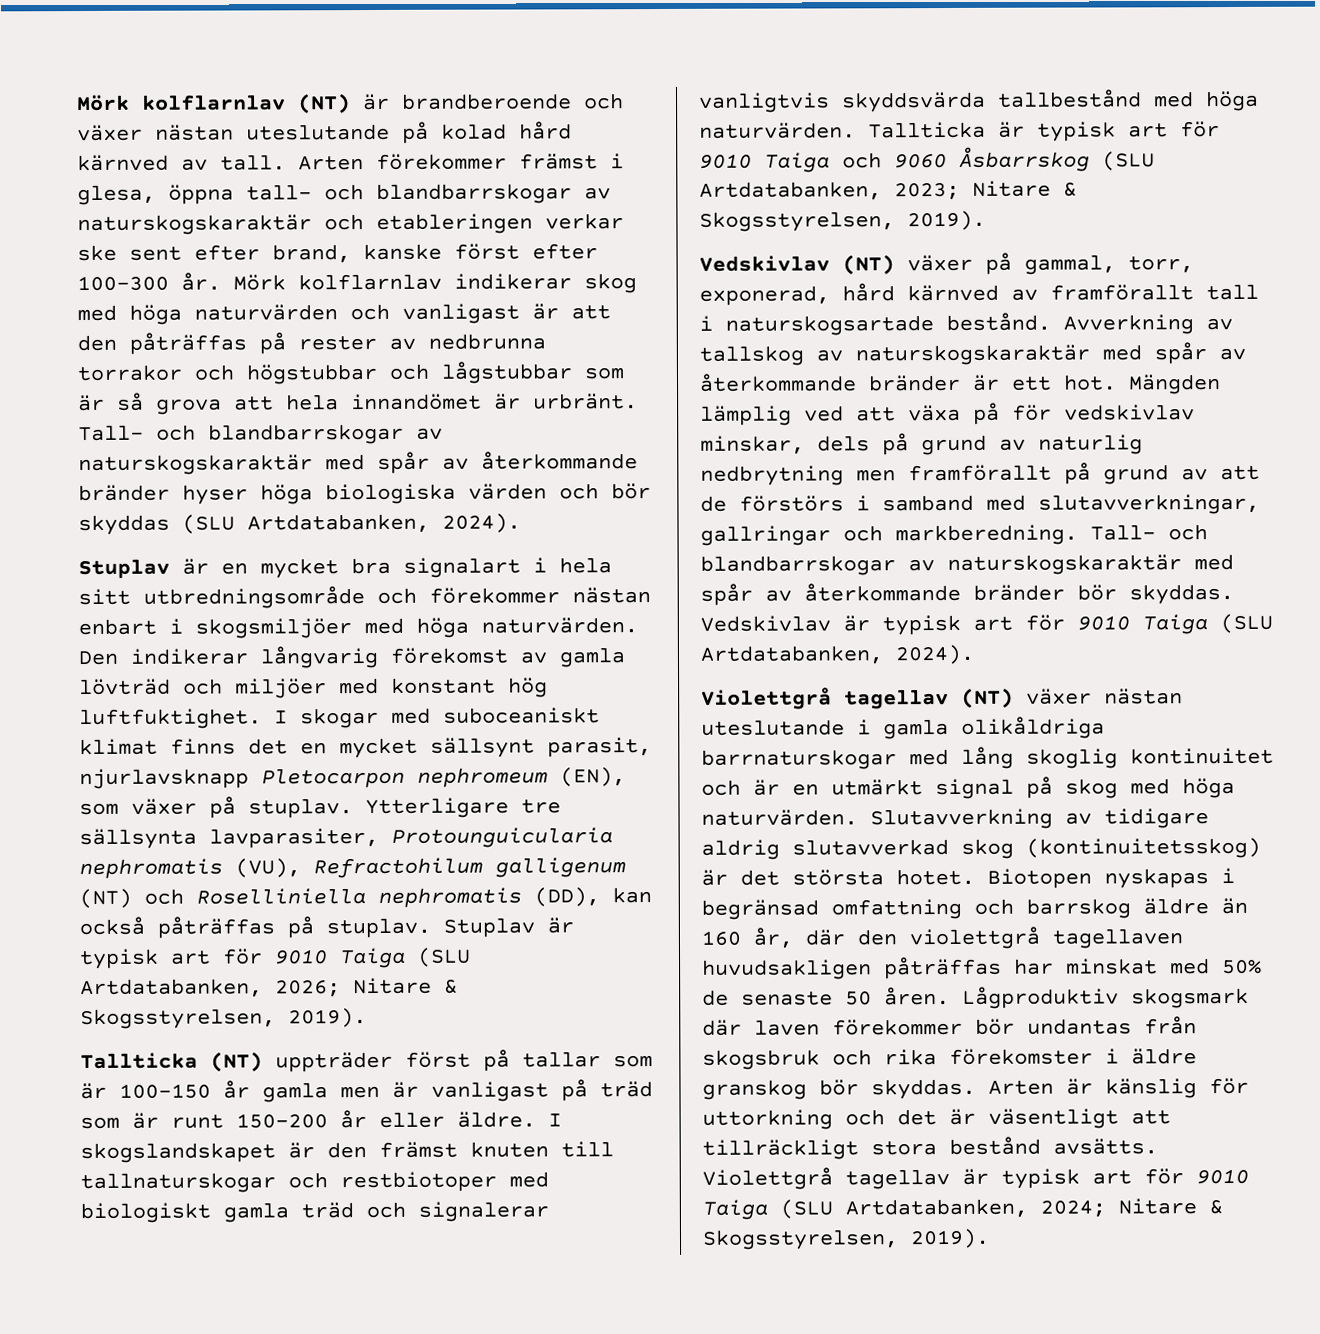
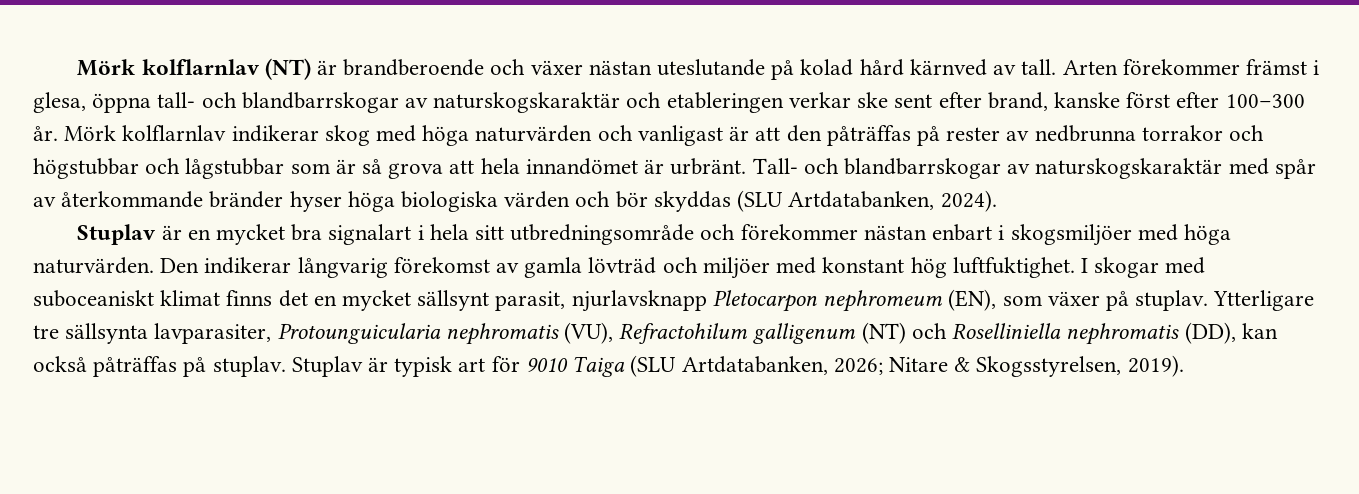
- Tallticka (NT) uppträder först på tallar som är 100–150 år gamla men är vanligast på träd som är runt 150–200 år eller äldre. I skogslandskapet är den främst knuten till tallnaturskogar och restbiotoper med biologiskt gamla träd och signalerar vanligtvis skyddsvärda tallbestånd med höga naturvärden. Tallticka är typisk art för 9010 Taiga och 9060 Åsbarrskog (SLU Artdatabanken, 2023; Nitare & Skogsstyrelsen, 2019).
- Vedskivlav (NT) växer på gammal, torr, exponerad, hård kärnved av framförallt tall i naturskogsartade bestånd. Avverkning av tallskog av naturskogskaraktär med spår av återkommande bränder är ett hot. Mängden lämplig ved att växa på för vedskivlav minskar, dels på grund av naturlig nedbrytning men framförallt på grund av att de förstörs i samband med slutavverkningar, gallringar och markberedning. Tall- och blandbarrskogar av naturskogskaraktär med spår av återkommande bränder bör skyddas. Vedskivlav är typisk art för 9010 Taiga (SLU Artdatabanken, 2024).
- Violettgrå tagellav (NT) växer nästan uteslutande i gamla olikåldriga barrnaturskogar med lång skoglig kontinuitet och är en utmärkt signal på skog med höga naturvärden. Slutavverkning av tidigare aldrig slutavverkad skog (kontinuitetsskog) är det största hotet. Biotopen nyskapas i begränsad omfattning och barrskog äldre än 160 år, där den violettgrå tagellaven huvudsakligen påträffas har minskat med 50% de senaste 50 åren. Lågproduktiv skogsmark där laven förekommer bör undantas från skogsbruk och rika förekomster i äldre granskog bör skyddas. Arten är känslig för uttorkning och det är väsentligt att tillräckligt stora bestånd avsätts. Violettgrå tagellav är typisk art för 9010 Taiga (SLU Artdatabanken, 2024; Nitare & Skogsstyrelsen, 2019).

